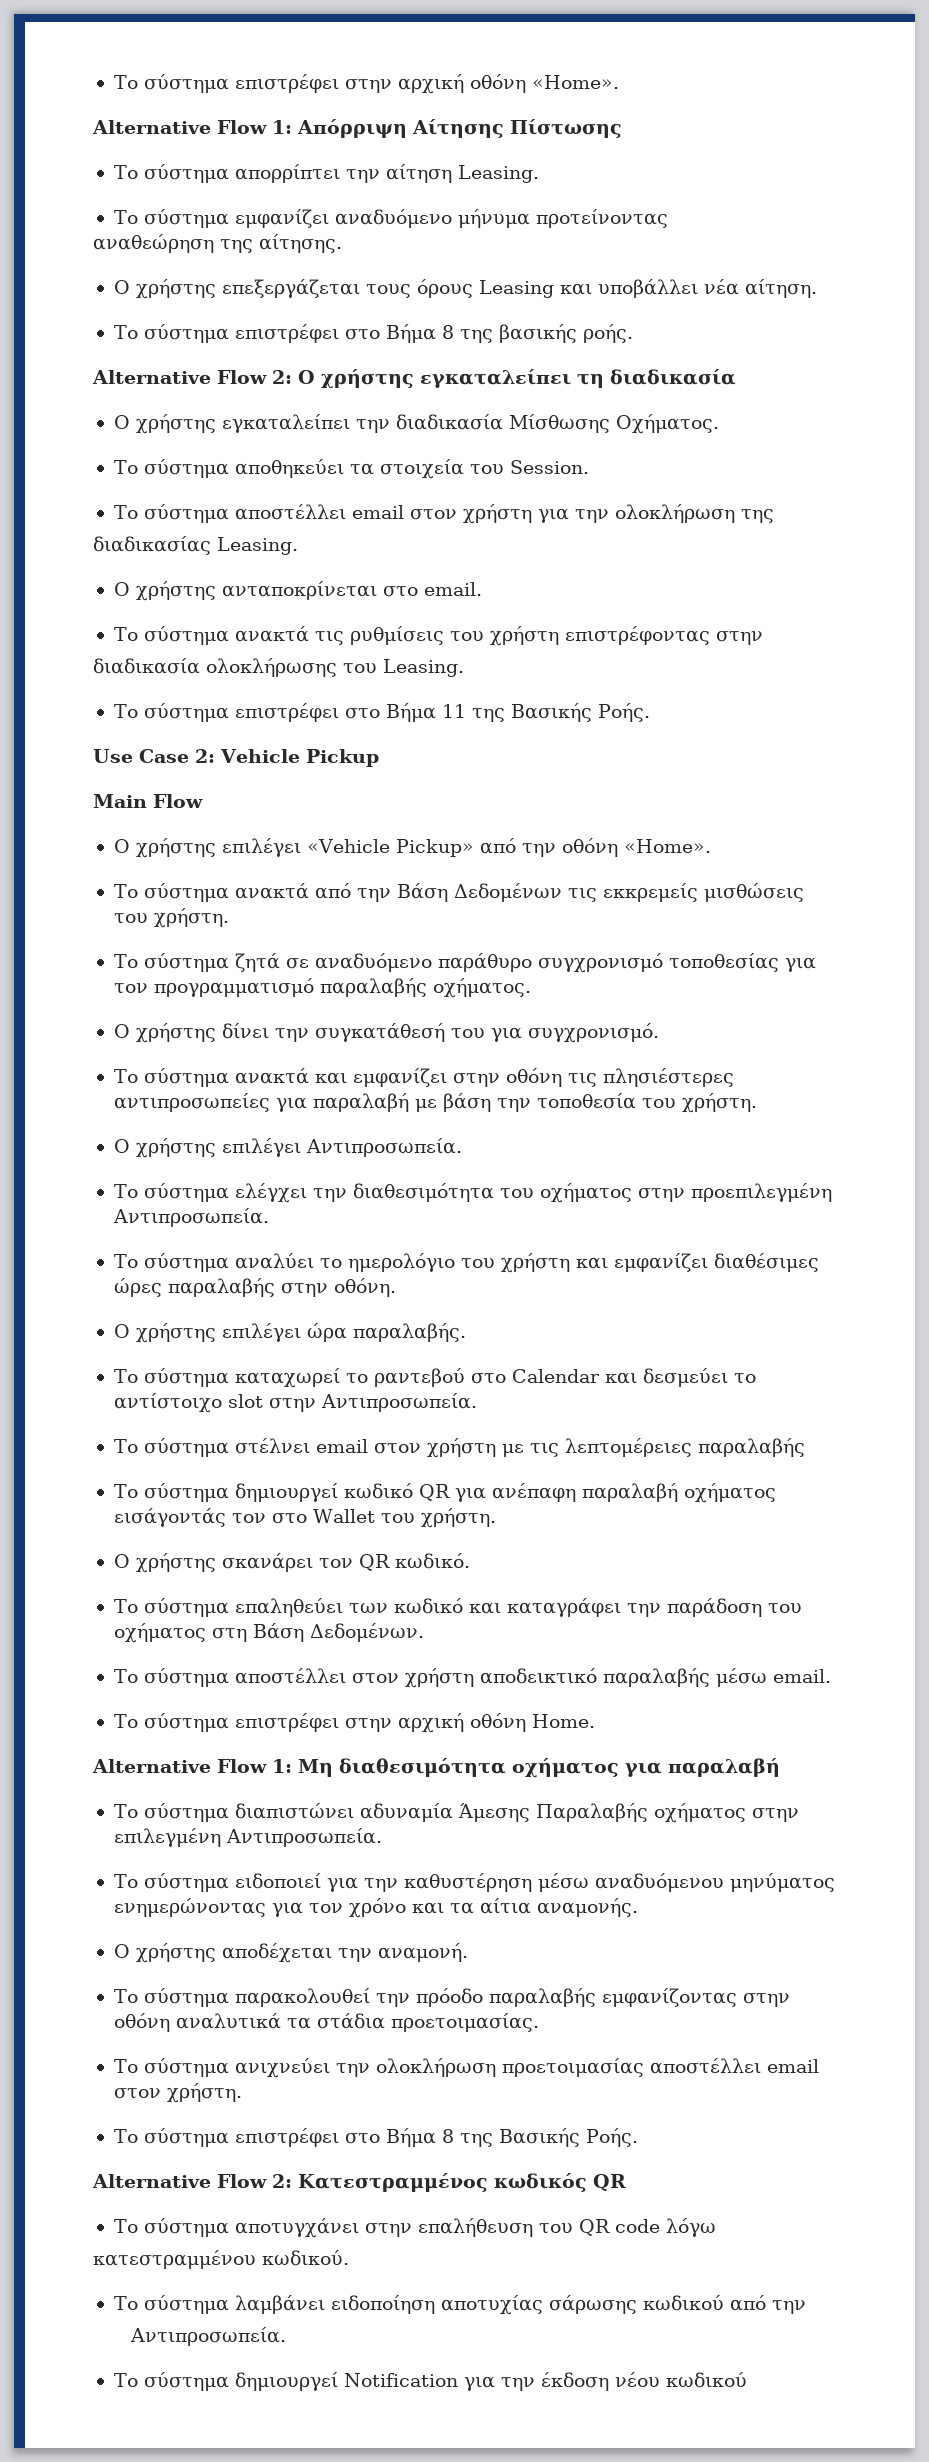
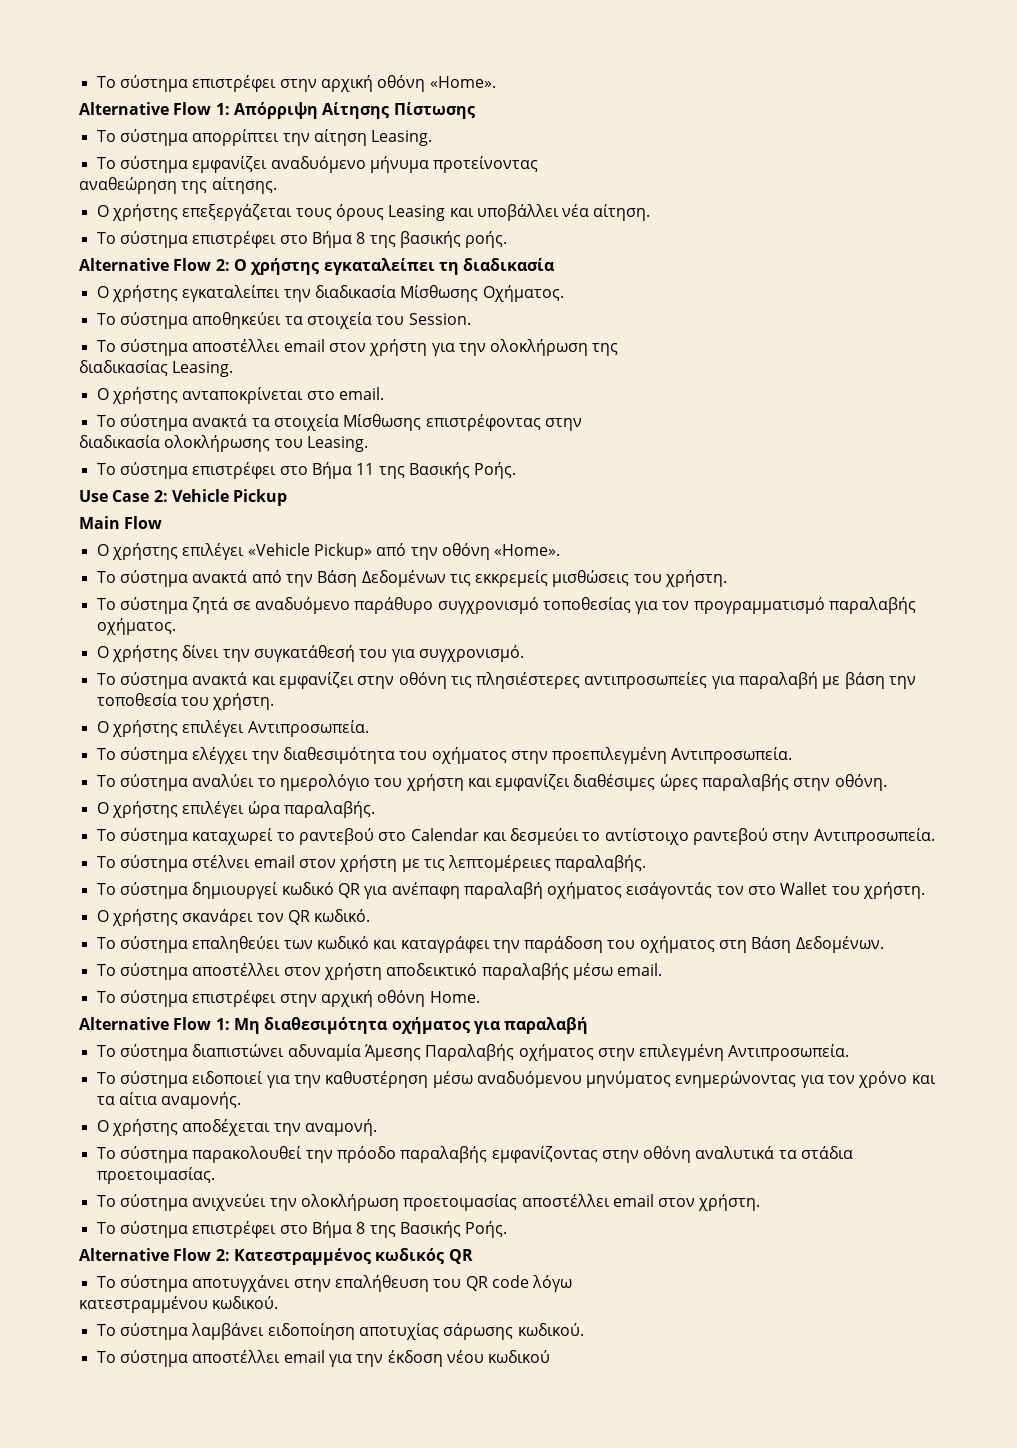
- Το σύστημα ανακτά τις ρυθμίσεις του χρήστη επιστρέφοντας στην
+ Το σύστημα ανακτά τα στοιχεία Μίσθωσης επιστρέφοντας στην
- Το σύστημα καταχωρεί το ραντεβού στο Calendar και δεσμεύει το αντίστοιχο slot στην Αντιπροσωπεία.
+ Το σύστημα καταχωρεί το ραντεβού στο Calendar και δεσμεύει το αντίστοιχο ραντεβού στην Αντιπροσωπεία.
- Το σύστημα στέλνει email στον χρήστη με τις λεπτομέρειες παραλαβής
+ Το σύστημα στέλνει email στον χρήστη με τις λεπτομέρειες παραλαβής.
- Το σύστημα λαμβάνει ειδοποίηση αποτυχίας σάρωσης κωδικού από την
- Αντιπροσωπεία.
- To σύστημα δημιουργεί Notification για την έκδοση νέου κωδικού
+ Το σύστημα λαμβάνει ειδοποίηση αποτυχίας σάρωσης κωδικού.
+ To σύστημα αποστέλλει email για την έκδοση νέου κωδικού

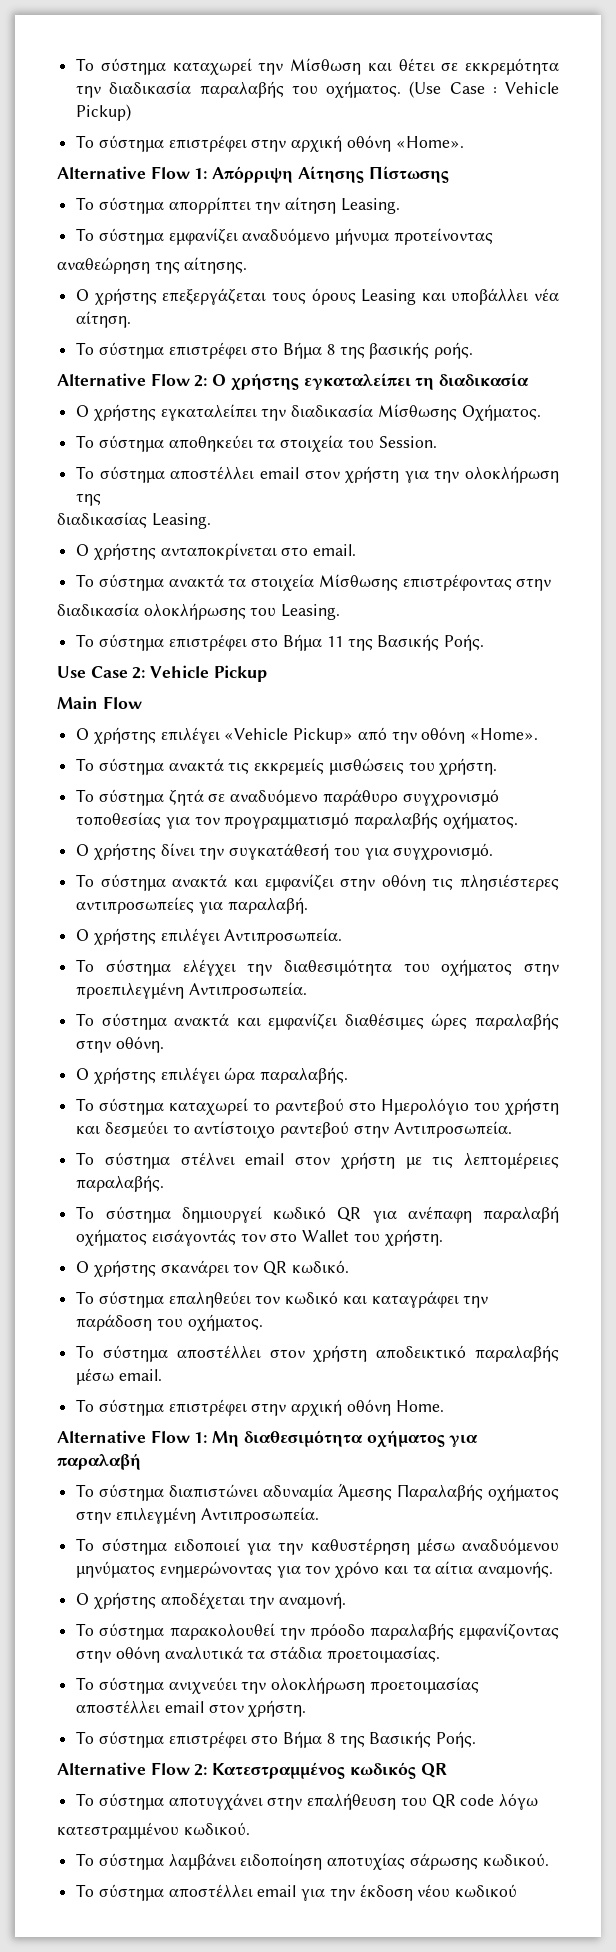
+ Το σύστημα καταχωρεί την Μίσθωση και θέτει σε εκκρεμότητα την διαδικασία παραλαβής του οχήματος. (Use Case : Vehicle Pickup)
- To σύστημα ανακτά από την Βάση Δεδομένων τις εκκρεμείς μισθώσεις του χρήστη.
+ To σύστημα ανακτά τις εκκρεμείς μισθώσεις του χρήστη.
- Το σύστημα ανακτά και εμφανίζει στην οθόνη τις πλησιέστερες αντιπροσωπείες για παραλαβή με βάση την τοποθεσία του χρήστη.
+ Το σύστημα ανακτά και εμφανίζει στην οθόνη τις πλησιέστερες αντιπροσωπείες για παραλαβή.
- Το σύστημα αναλύει το ημερολόγιο του χρήστη και εμφανίζει διαθέσιμες ώρες παραλαβής στην οθόνη.
+ Το σύστημα ανακτά και εμφανίζει διαθέσιμες ώρες παραλαβής στην οθόνη.
- Το σύστημα καταχωρεί το ραντεβού στο Calendar και δεσμεύει το αντίστοιχο ραντεβού στην Αντιπροσωπεία.
+ Το σύστημα καταχωρεί το ραντεβού στο Ημερολόγιο του χρήστη και δεσμεύει το αντίστοιχο ραντεβού στην Αντιπροσωπεία.
- Το σύστημα επαληθεύει των κωδικό και καταγράφει την παράδοση του οχήματος στη Βάση Δεδομένων.
+ Το σύστημα επαληθεύει τον κωδικό και καταγράφει την παράδοση του οχήματος.

